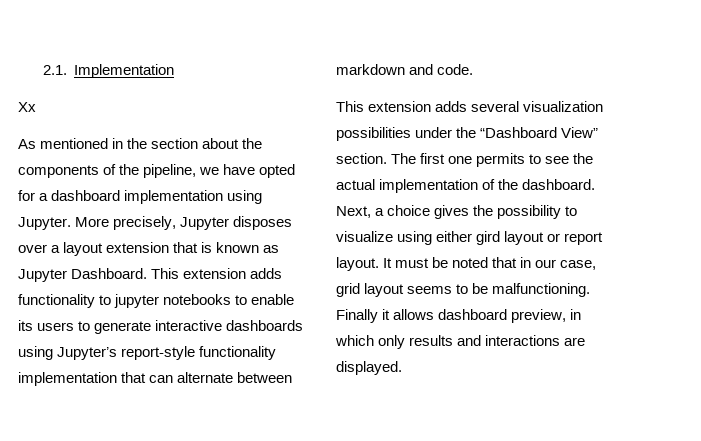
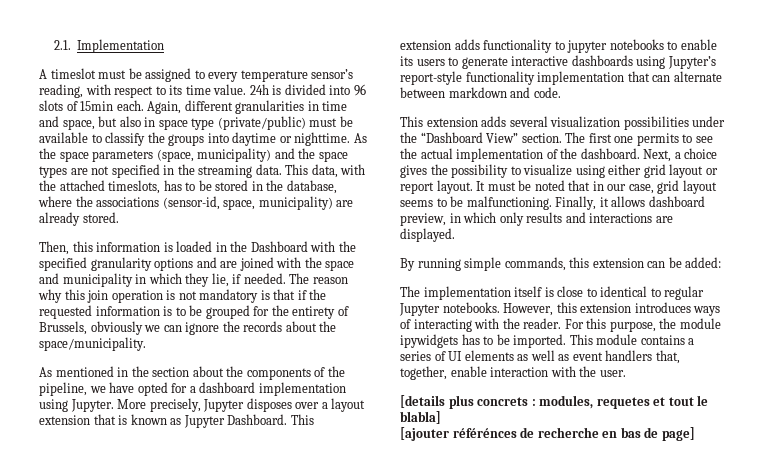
- Xx
+ A timeslot must be assigned to every temperature sensor’s reading, with respect to its time value. 24h is divided into 96 slots of 15min each. Again, different granularities in time and space, but also in space type (private/public) must be available to classify the groups into daytime or nighttime. As the space parameters (space, municipality) and the space types are not specified in the streaming data. This data, with the attached timeslots, has to be stored in the database, where the associations (sensor-id, space, municipality) are already stored.
+ Then, this information is loaded in the Dashboard with the specified granularity options and are joined with the space and municipality in which they lie, if needed. The reason why this join operation is not mandatory is that if the requested information is to be grouped for the entirety of Brussels, obviously we can ignore the records about the space/municipality.
- Next, a choice gives the possibility to visualize using either gird layout or report layout.
+ Next, a choice gives the possibility to visualize using either grid layout or report layout.
- Finally it allows dashboard preview, in which only results and interactions are displayed.
+ Finally, it allows dashboard preview, in which only results and interactions are displayed.
+ By running simple commands, this extension can be added:
+ The implementation itself is close to identical to regular Jupyter notebooks. However, this extension introduces ways of interacting with the reader. For this purpose, the module ipywidgets has to be imported. This module contains a series of UI elements as well as event handlers that, together, enable interaction with the user.
+ [details plus concrets : modules, requetes et tout le blabla]
+ [ajouter référénces de recherche en bas de page]

